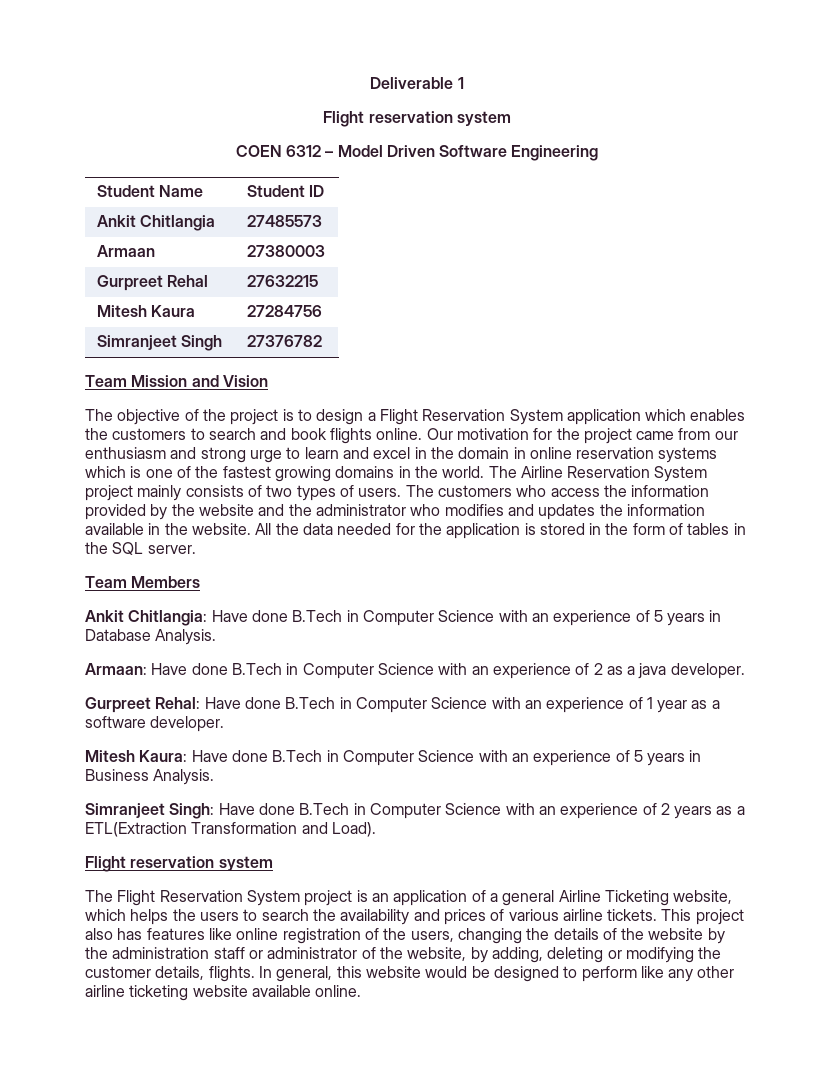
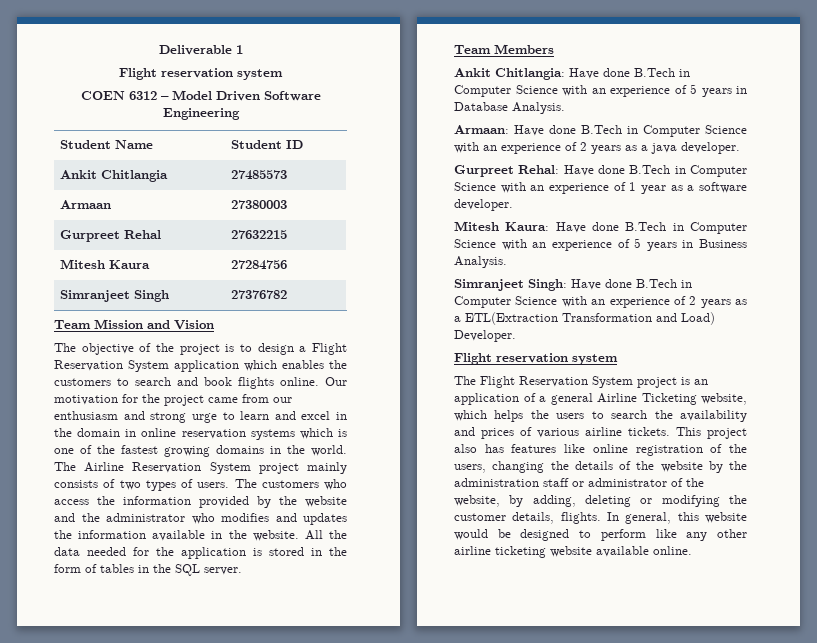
- Armaan: Have done B.Tech in Computer Science with an experience of 2 as a java developer.
+ Armaan: Have done B.Tech in Computer Science with an experience of 2 years as a java developer.
- Simranjeet Singh: Have done B.Tech in Computer Science with an experience of 2 years as a ETL(Extraction Transformation and Load).
+ Simranjeet Singh: Have done B.Tech in Computer Science with an experience of 2 years as a ETL(Extraction Transformation and Load) Developer.

